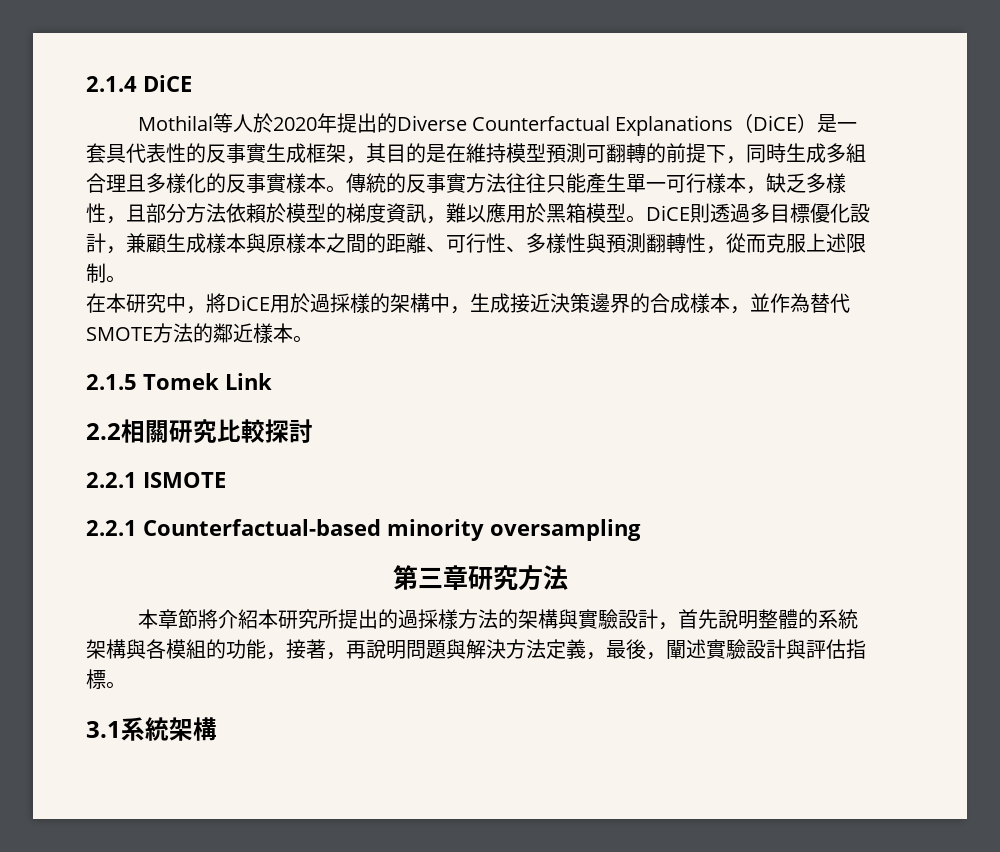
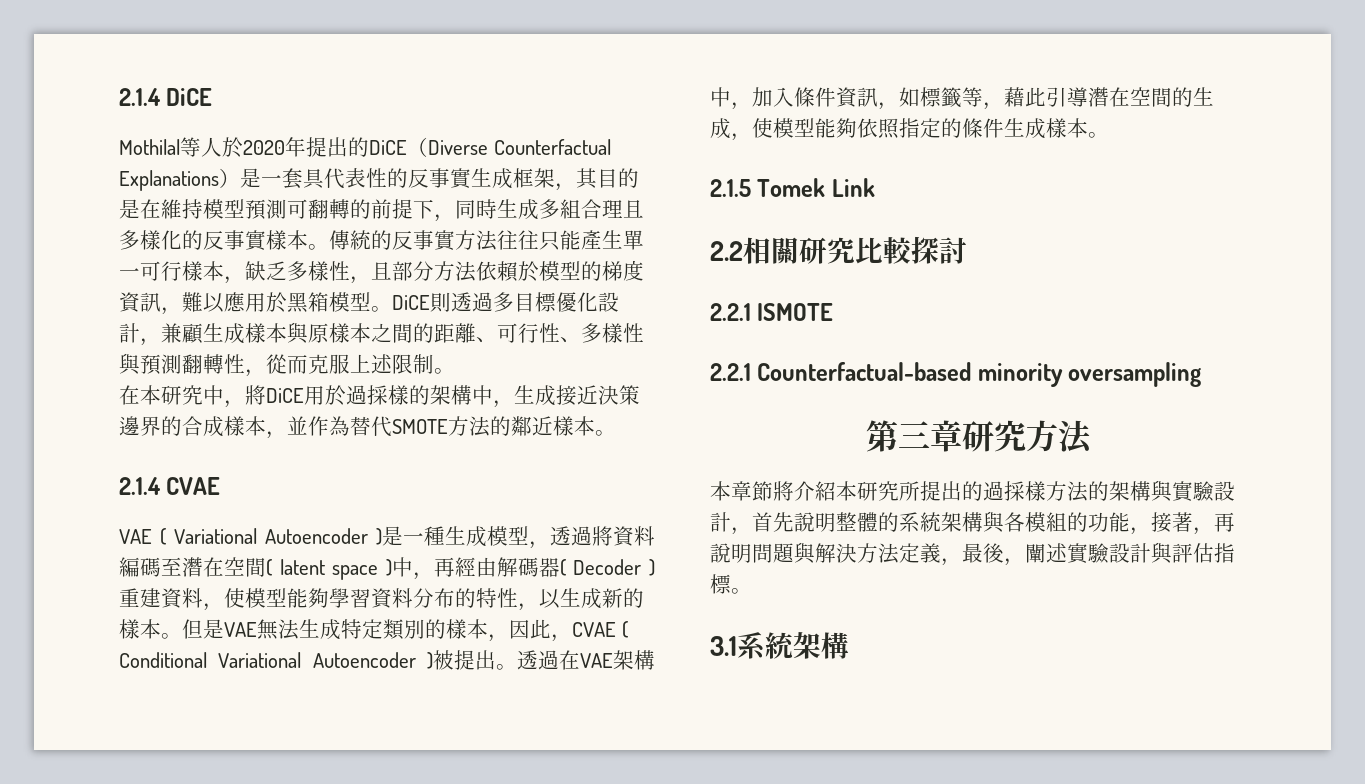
- Mothilal等人於2020年提出的Diverse Counterfactual Explanations（DiCE）是一套具代表性的反事實生成框架，其目的是在維持模型預測可翻轉的前提下，同時生成多組合理且多樣化的反事實樣本。
+ Mothilal等人於2020年提出的DiCE（Diverse Counterfactual Explanations）是一套具代表性的反事實生成框架，其目的是在維持模型預測可翻轉的前提下，同時生成多組合理且多樣化的反事實樣本。
+ 2.1.4 CVAE
+ VAE ( Variational Autoencoder )是一種生成模型，透過將資料編碼至潛在空間( latent space )中，再經由解碼器( Decoder )重建資料，使模型能夠學習資料分布的特性，以生成新的樣本。但是VAE無法生成特定類別的樣本，因此，CVAE ( Conditional Variational Autoencoder )被提出。透過在VAE架構中，加入條件資訊，如標籤等，藉此引導潛在空間的生成，使模型能夠依照指定的條件生成樣本。

